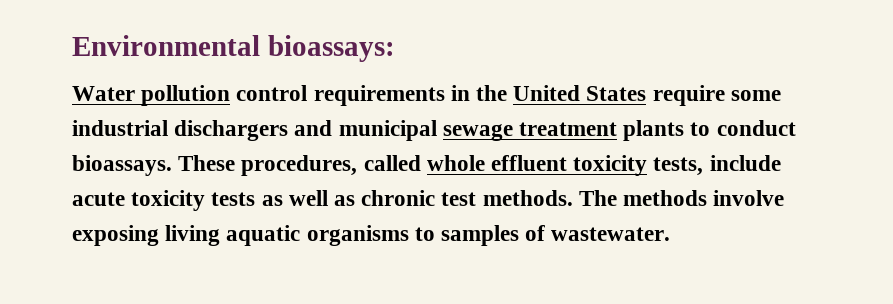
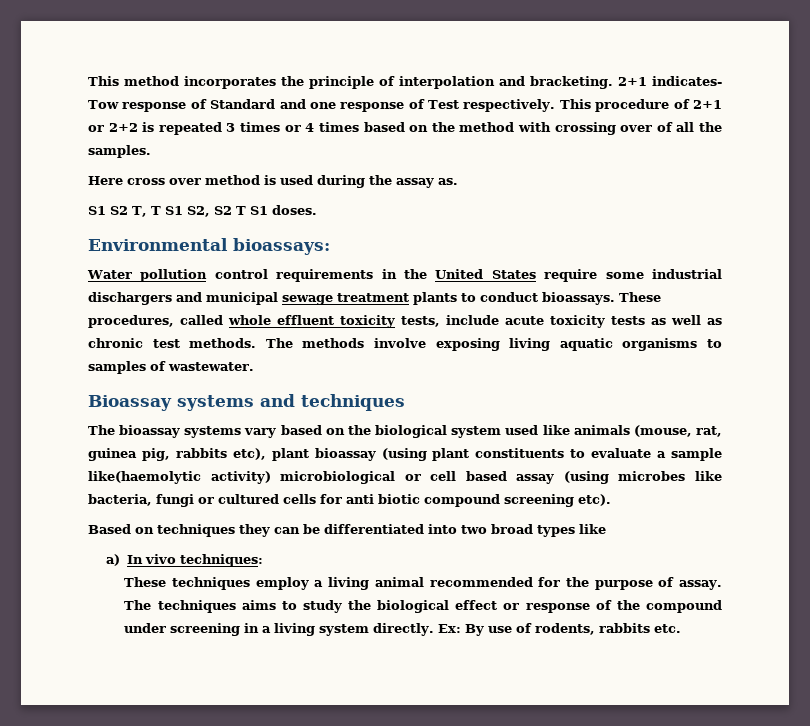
+ This method incorporates the principle of interpolation and bracketing. 2+1 indicates- Tow response of Standard and one response of Test respectively. This procedure of 2+1 or 2+2 is repeated 3 times or 4 times based on the method with crossing over of all the samples.
+ Here cross over method is used during the assay as.
+ S1 S2 T, T S1 S2, S2 T S1 doses.
+ Bioassay systems and techniques
+ The bioassay systems vary based on the biological system used like animals (mouse, rat, guinea pig, rabbits etc), plant bioassay (using plant constituents to evaluate a sample like(haemolytic activity) microbiological or cell based assay (using microbes like bacteria, fungi or cultured cells for anti biotic compound screening etc).
+ Based on techniques they can be differentiated into two broad types like
+ a) In vivo techniques:
+ These techniques employ a living animal recommended for the purpose of assay. The techniques aims to study the biological effect or response of the compound under screening in a living system directly. Ex: By use of rodents, rabbits etc.

